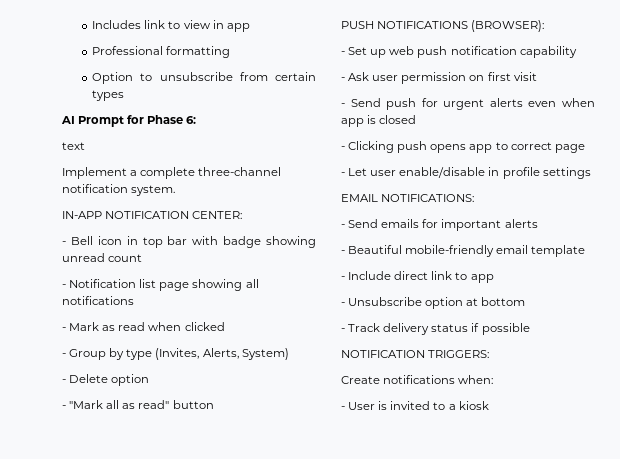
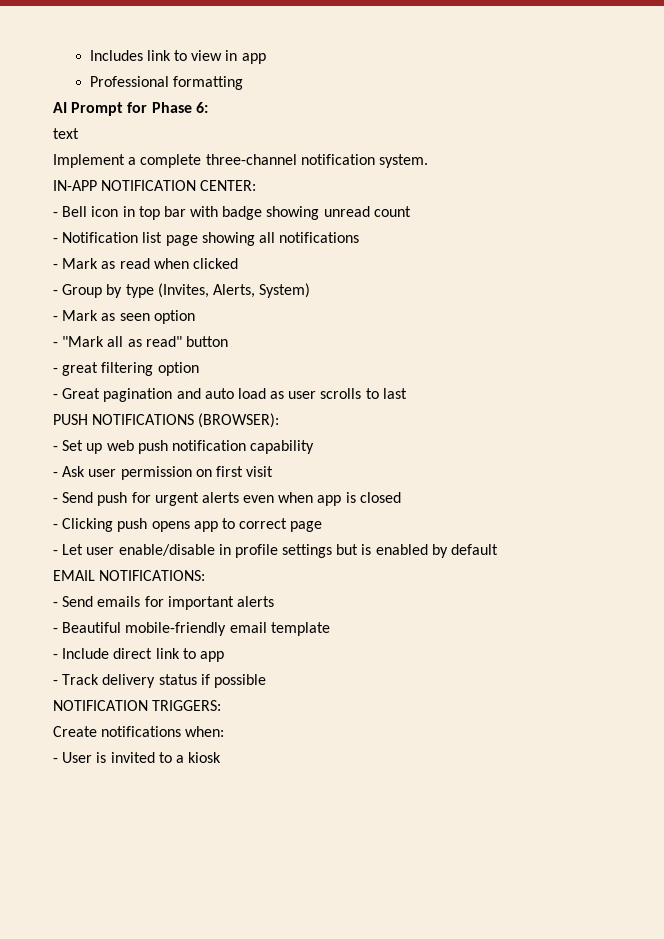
- Option to unsubscribe from certain types
- - Delete option
+ - Mark as seen option
+ - great filtering option
+ - Great pagination and auto load as user scrolls to last
- - Let user enable/disable in profile settings
+ - Let user enable/disable in profile settings but is enabled by default
- - Unsubscribe option at bottom

